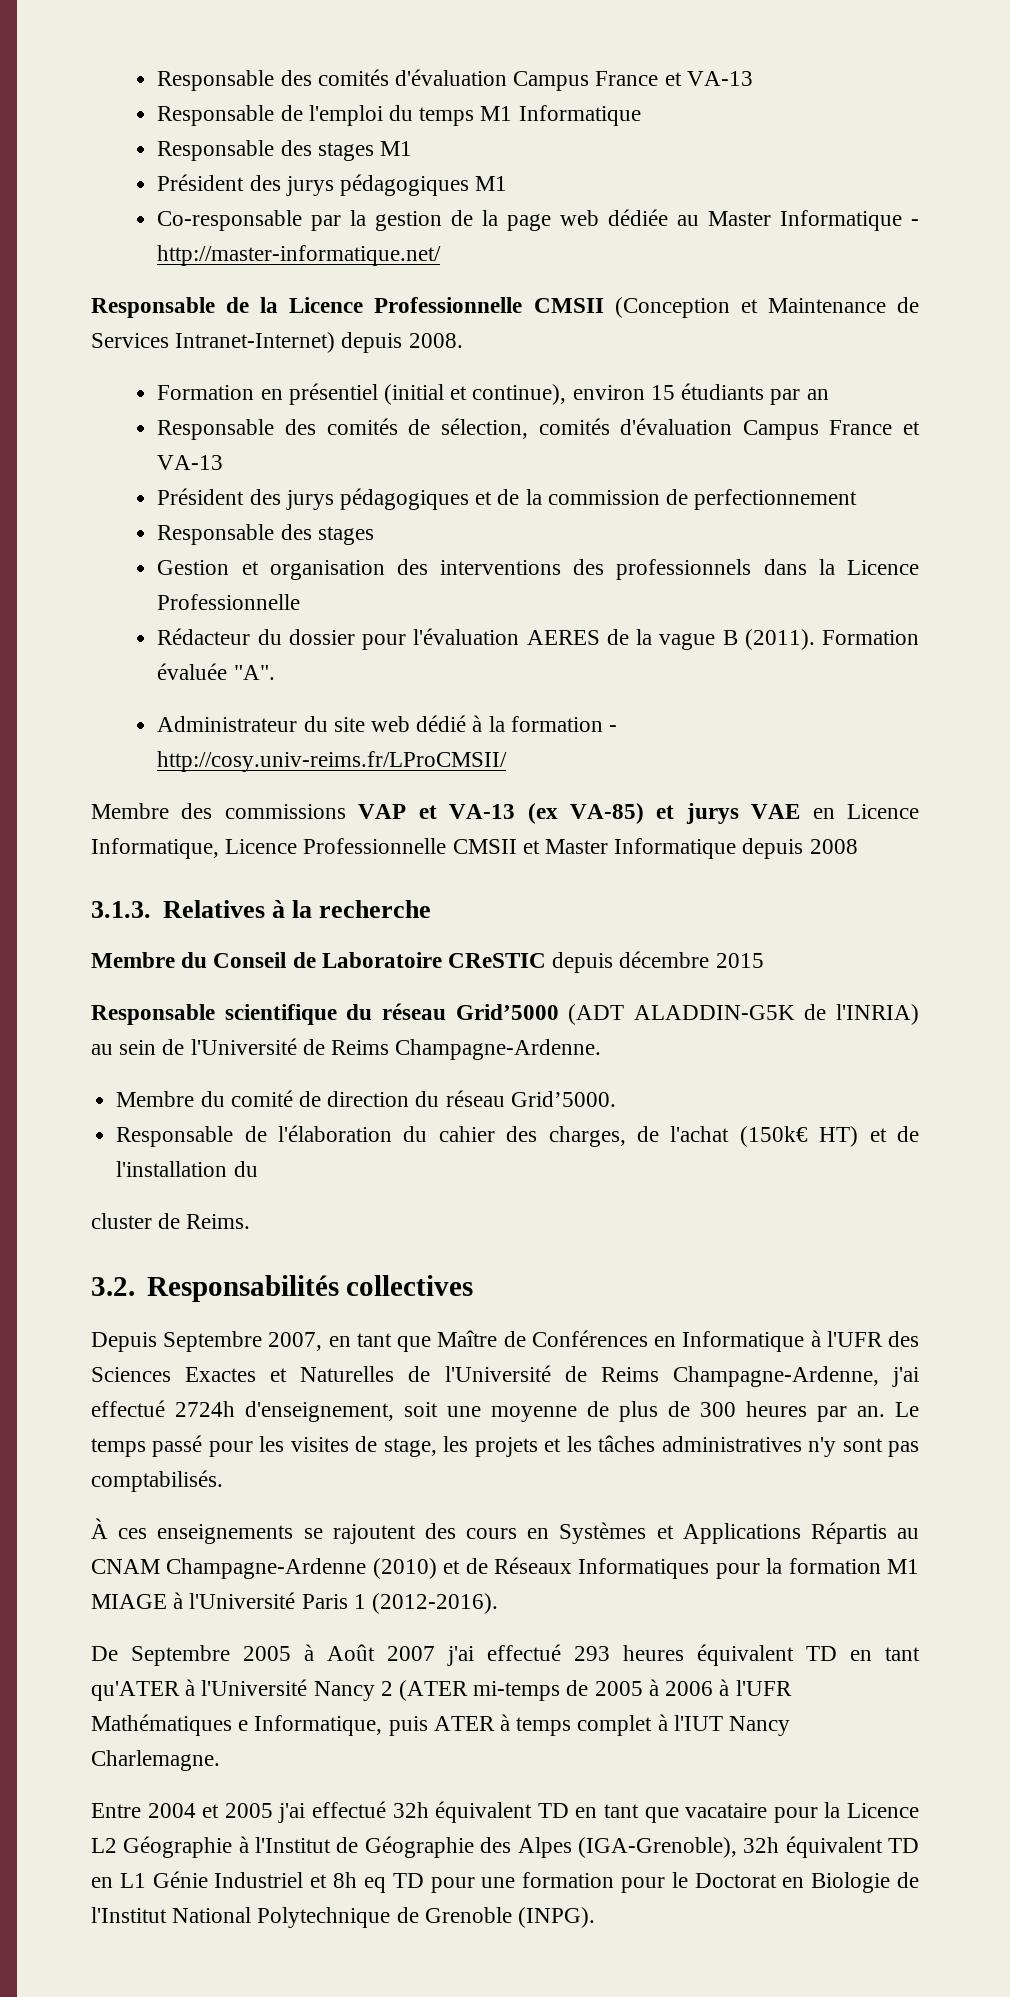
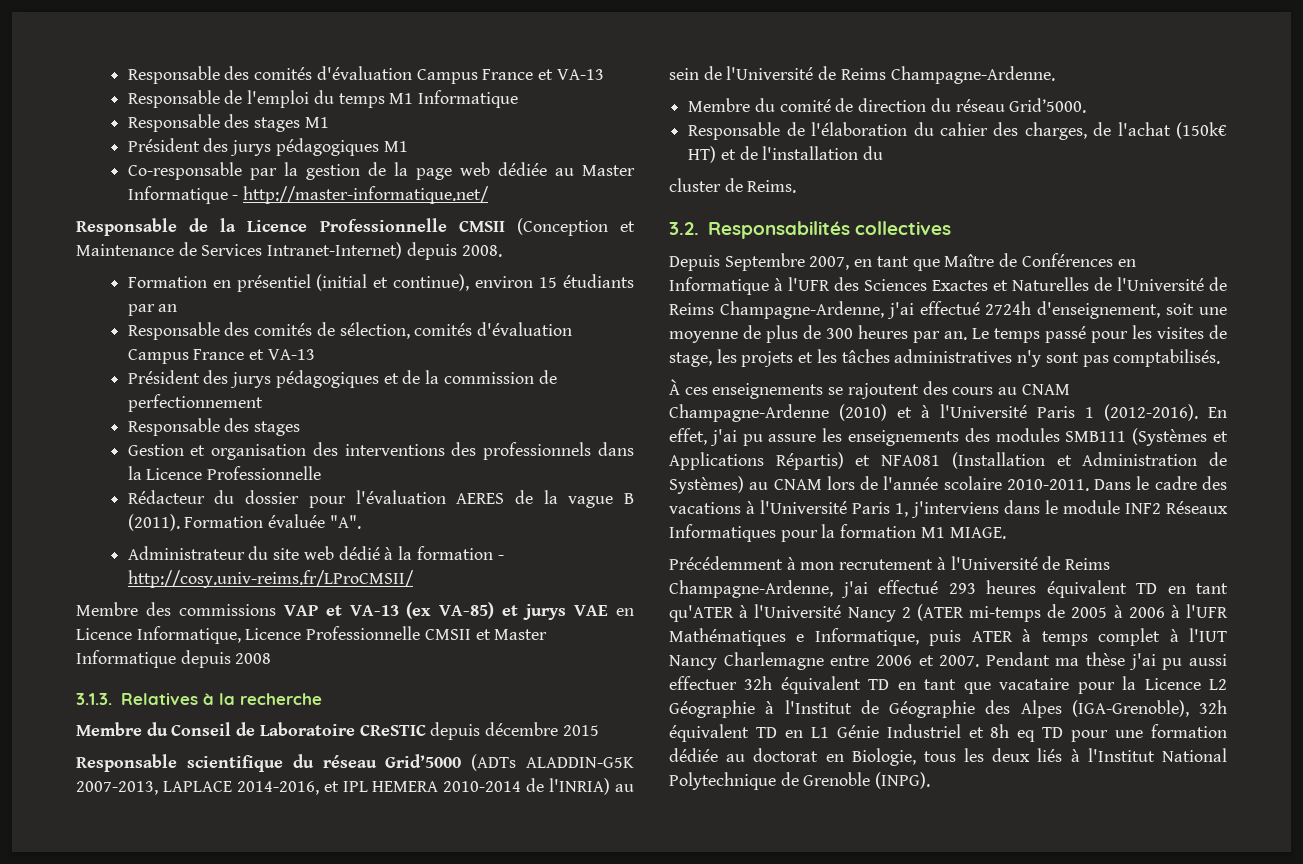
- Responsable scientifique du réseau Grid’5000 (ADT ALADDIN-G5K de l'INRIA) au sein de l'Université de Reims Champagne-Ardenne.
+ Responsable scientifique du réseau Grid’5000 (ADTs ALADDIN-G5K 2007-2013, LAPLACE 2014-2016, et IPL HEMERA 2010-2014 de l'INRIA) au sein de l'Université de Reims Champagne-Ardenne.
- À ces enseignements se rajoutent des cours en Systèmes et Applications Répartis au CNAM Champagne-Ardenne (2010) et de Réseaux Informatiques pour la formation M1 MIAGE à l'Université Paris 1 (2012-2016).
- De Septembre 2005 à Août 2007 j'ai effectué 293 heures équivalent TD en tant qu'ATER à l'Université Nancy 2 (ATER mi-temps de 2005 à 2006 à l'UFR Mathématiques e Informatique, puis ATER à temps complet à l'IUT Nancy Charlemagne.
- Entre 2004 et 2005 j'ai effectué 32h équivalent TD en tant que vacataire pour la Licence L2 Géographie à l'Institut de Géographie des Alpes (IGA-Grenoble), 32h équivalent TD en L1 Génie Industriel et 8h eq TD pour une formation pour le Doctorat en Biologie de l'Institut National Polytechnique de Grenoble (INPG).
+ À ces enseignements se rajoutent des cours au CNAM Champagne-Ardenne (2010) et à l'Université Paris 1 (2012-2016). En effet, j'ai pu assure les enseignements des modules SMB111 (Systèmes et Applications Répartis) et NFA081 (Installation et Administration de Systèmes) au CNAM lors de l'année scolaire 2010-2011. Dans le cadre des vacations à l'Université Paris 1, j'interviens dans le module INF2 Réseaux Informatiques pour la formation M1 MIAGE.
+ Précédemment à mon recrutement à l'Université de Reims Champagne-Ardenne, j'ai effectué 293 heures équivalent TD en tant qu'ATER à l'Université Nancy 2 (ATER mi-temps de 2005 à 2006 à l'UFR Mathématiques e Informatique, puis ATER à temps complet à l'IUT Nancy Charlemagne entre 2006 et 2007. Pendant ma thèse j'ai pu aussi effectuer 32h équivalent TD en tant que vacataire pour la Licence L2 Géographie à l'Institut de Géographie des Alpes (IGA-Grenoble), 32h équivalent TD en L1 Génie Industriel et 8h eq TD pour une formation dédiée au doctorat en Biologie, tous les deux liés à l'Institut National Polytechnique de Grenoble (INPG).

